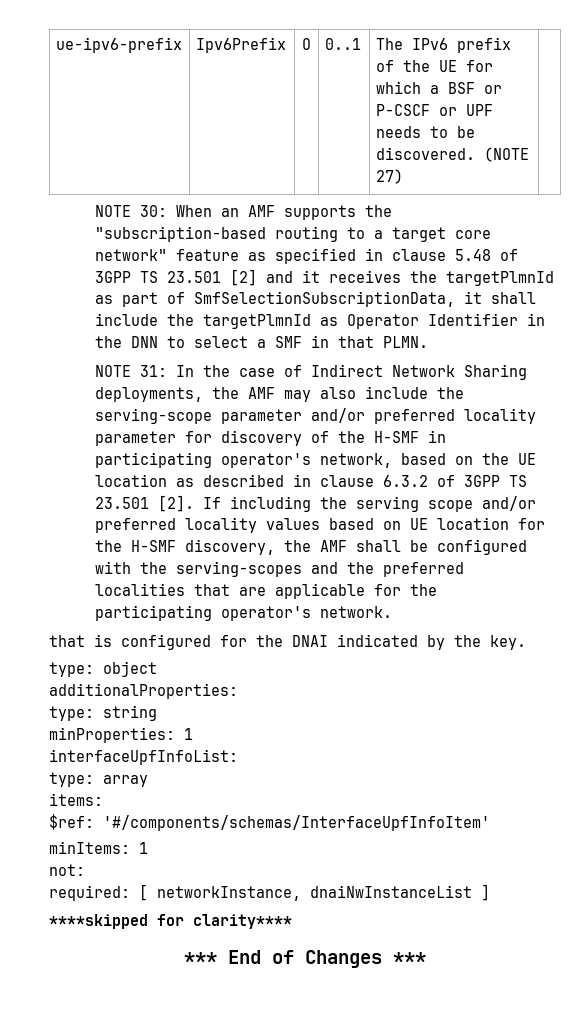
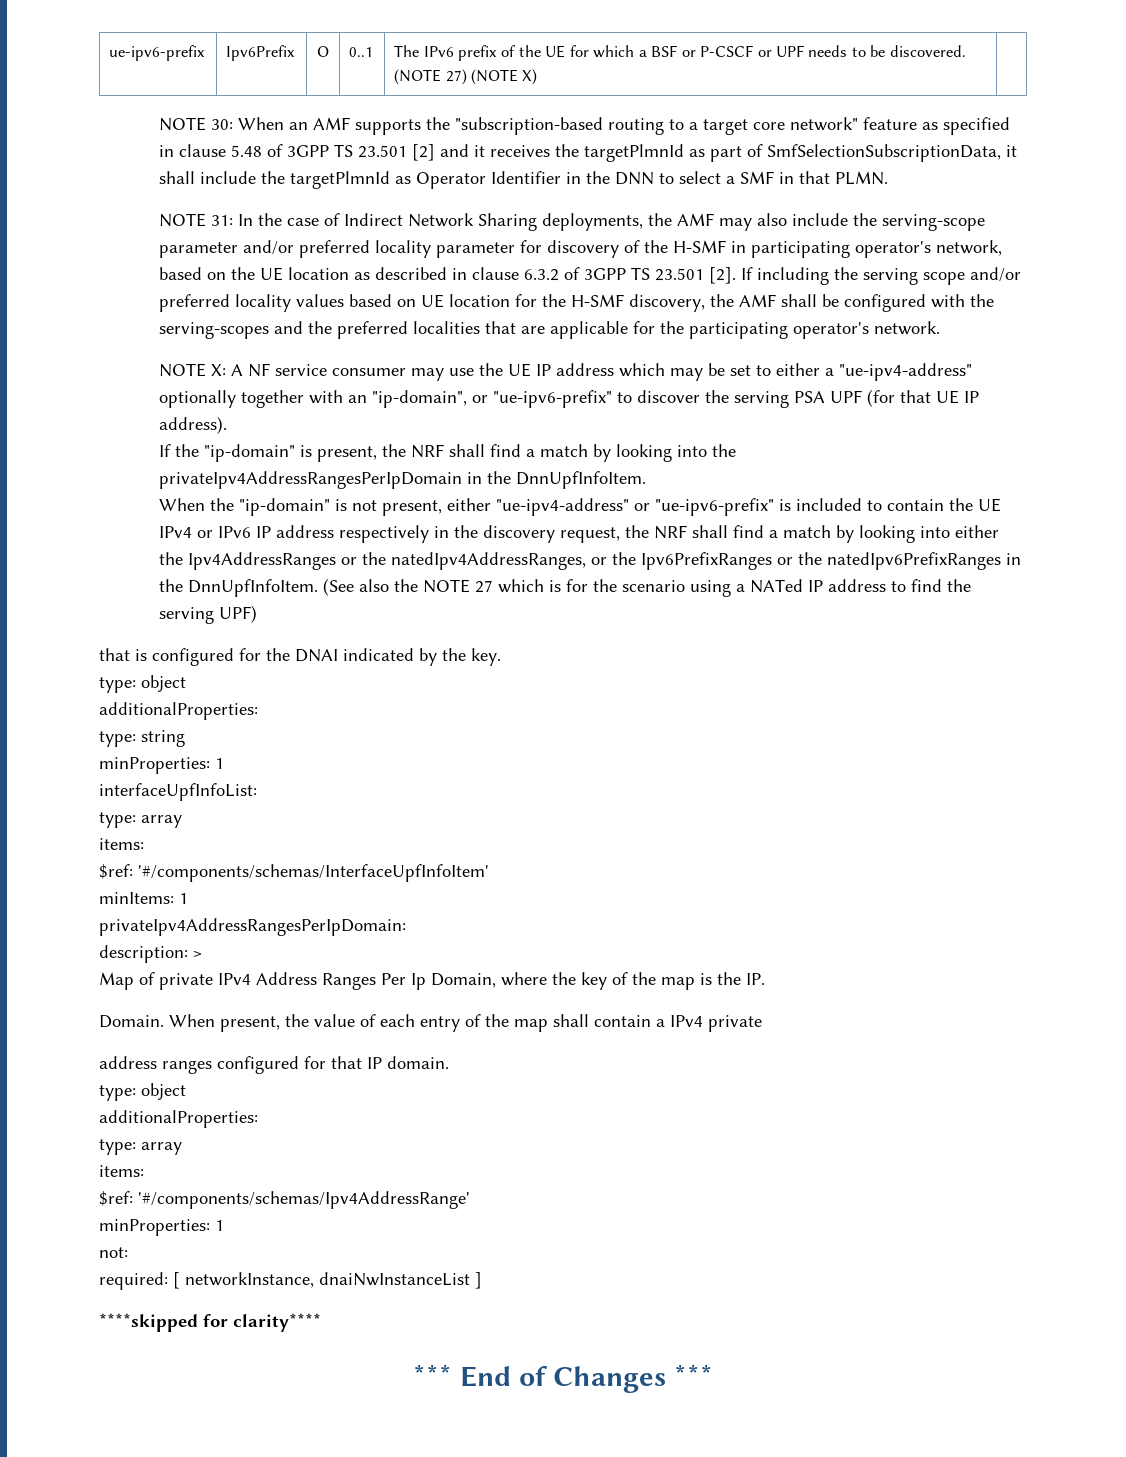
- ue-ipv6-prefix | Ipv6Prefix | O | 0..1 | The IPv6 prefix of the UE for which a BSF or P-CSCF or UPF needs to be discovered. (NOTE 27) |
+ ue-ipv6-prefix | Ipv6Prefix | O | 0..1 | The IPv6 prefix of the UE for which a BSF or P-CSCF or UPF needs to be discovered. (NOTE 27) (NOTE X) |
+ NOTE X: A NF service consumer may use the UE IP address which may be set to either a "ue-ipv4-address" optionally together with an "ip-domain", or "ue-ipv6-prefix" to discover the serving PSA UPF (for that UE IP address).
+ If the "ip-domain" is present, the NRF shall find a match by looking into the privateIpv4AddressRangesPerIpDomain in the DnnUpfInfoItem.
+ When the "ip-domain" is not present, either "ue-ipv4-address" or "ue-ipv6-prefix" is included to contain the UE IPv4 or IPv6 IP address respectively in the discovery request, the NRF shall find a match by looking into either the Ipv4AddressRanges or the natedIpv4AddressRanges, or the Ipv6PrefixRanges or the natedIpv6PrefixRanges in the DnnUpfInfoItem. (See also the NOTE 27 which is for the scenario using a NATed IP address to find the serving UPF)
+ privateIpv4AddressRangesPerIpDomain:
+ description: >
+ Map of private IPv4 Address Ranges Per Ip Domain, where the key of the map is the IP.
+ Domain. When present, the value of each entry of the map shall contain a IPv4 private
+ address ranges configured for that IP domain.
+ type: object
+ additionalProperties:
+ type: array
+ items:
+ $ref: '#/components/schemas/Ipv4AddressRange'
+ minProperties: 1

